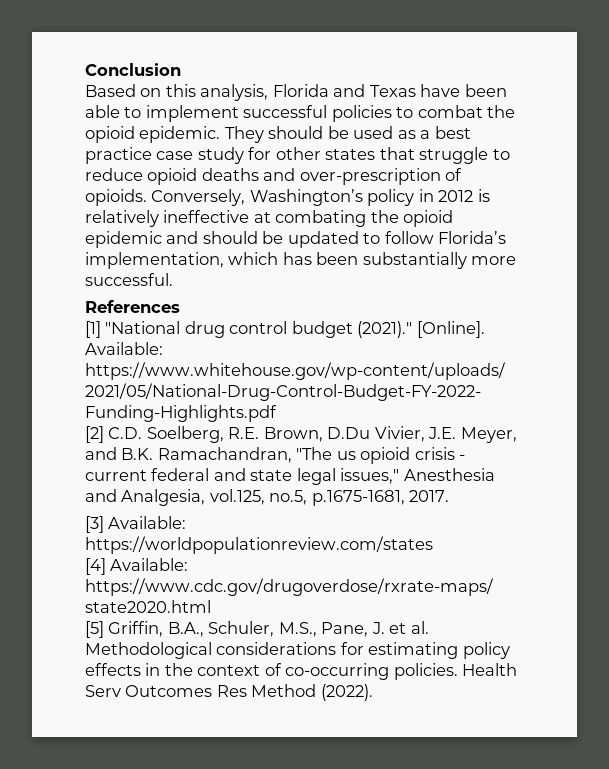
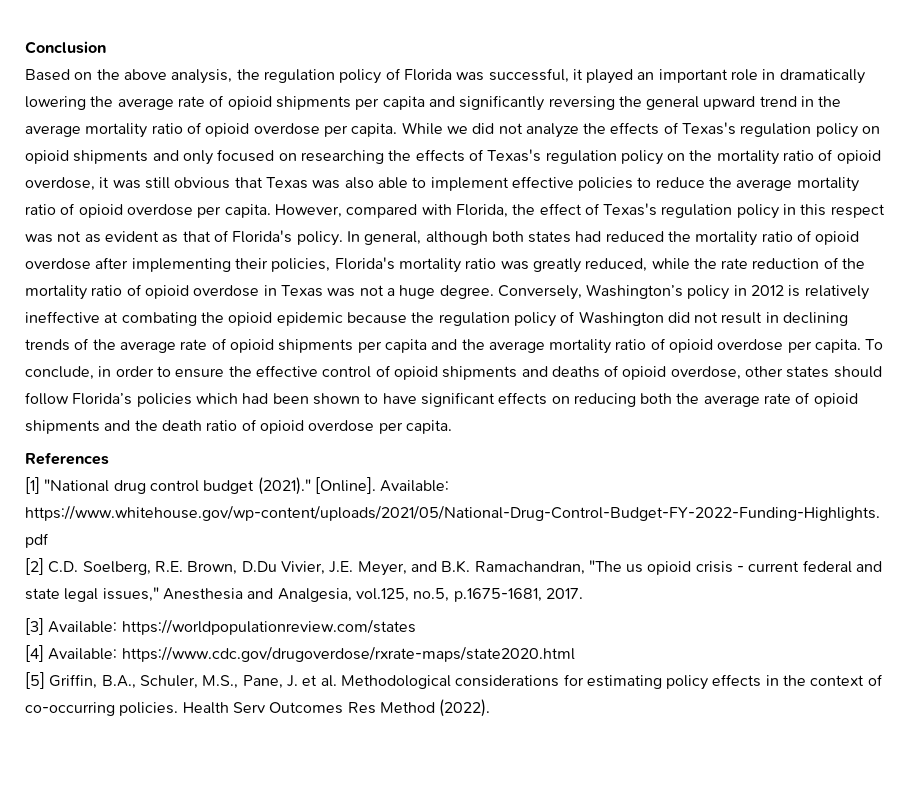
- Based on this analysis, Florida and Texas have been able to implement successful policies to combat the opioid epidemic. They should be used as a best practice case study for other states that struggle to reduce opioid deaths and over-prescription of opioids.
+ Based on the above analysis, the regulation policy of Florida was successful, it played an important role in dramatically lowering the average rate of opioid shipments per capita and significantly reversing the general upward trend in the average mortality ratio of opioid overdose per capita. While we did not analyze the effects of Texas's regulation policy on opioid shipments and only focused on researching the effects of Texas's regulation policy on the mortality ratio of opioid overdose, it was still obvious that Texas was also able to implement effective policies to reduce the average mortality ratio of opioid overdose per capita. However, compared with Florida, the effect of Texas's regulation policy in this respect was not as evident as that of Florida's policy. In general, although both states had reduced the mortality ratio of opioid overdose after implementing their policies, Florida's mortality ratio was greatly reduced, while the rate reduction of the mortality ratio of opioid overdose in Texas was not a huge degree.
- Conversely, Washington’s policy in 2012 is relatively ineffective at combating the opioid epidemic and should be updated to follow Florida’s implementation, which has been substantially more successful.
+ Conversely, Washington’s policy in 2012 is relatively ineffective at combating the opioid epidemic because the regulation policy of Washington did not result in declining trends of the average rate of opioid shipments per capita and the average mortality ratio of opioid overdose per capita. To conclude, in order to ensure the effective control of opioid shipments and deaths of opioid overdose, other states should follow Florida’s policies which had been shown to have significant effects on reducing both the average rate of opioid shipments and the death ratio of opioid overdose per capita.

